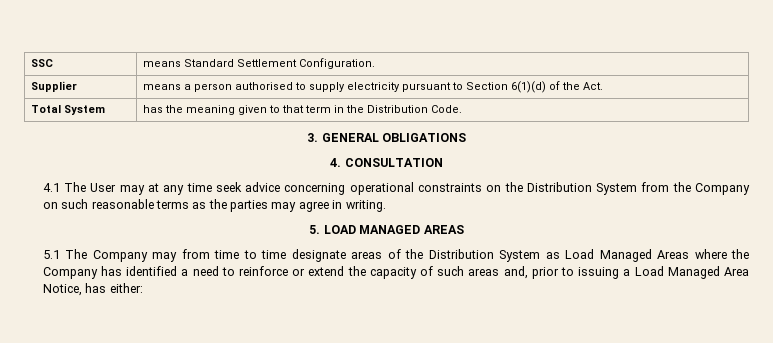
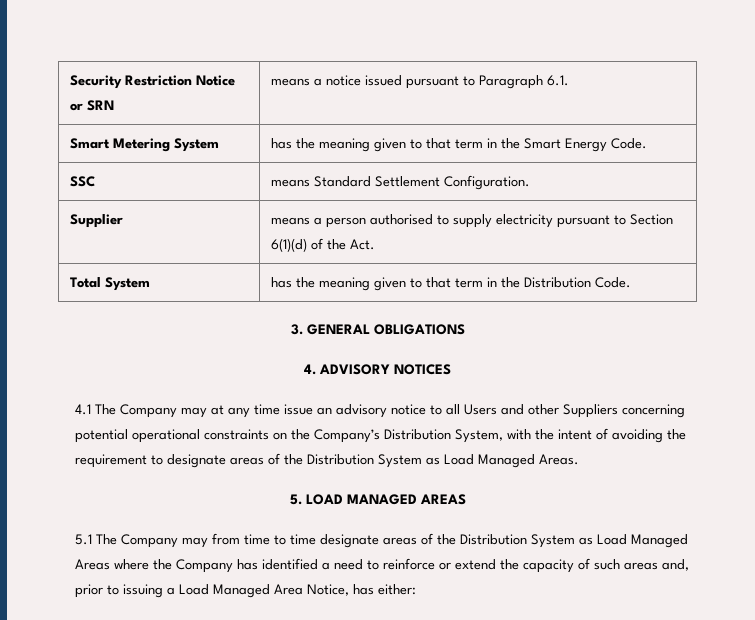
+ Security Restriction Notice or SRN | means a notice issued pursuant to Paragraph 6.1.
+ Smart Metering System | has the meaning given to that term in the Smart Energy Code.
- 4. CONSULTATION
+ 4. ADVISORY NOTICES
- 4.1 The User may at any time seek advice concerning operational constraints on the Distribution System from the Company on such reasonable terms as the parties may agree in writing.
+ 4.1 The Company may at any time issue an advisory notice to all Users and other Suppliers concerning potential operational constraints on the Company’s Distribution System, with the intent of avoiding the requirement to designate areas of the Distribution System as Load Managed Areas.

